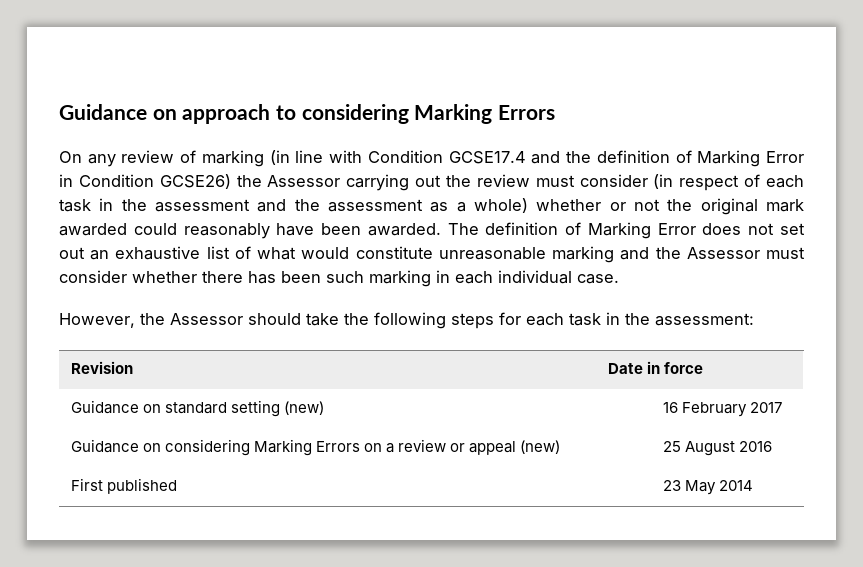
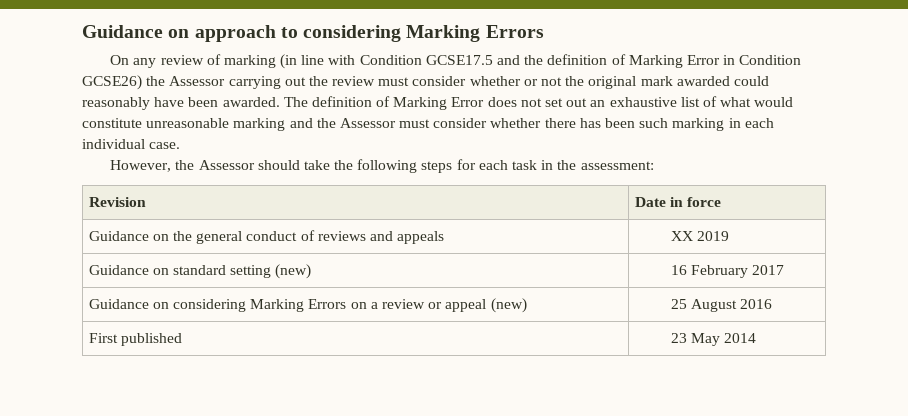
- On any review of marking (in line with Condition GCSE17.4 and the definition of Marking Error in Condition GCSE26) the Assessor carrying out the review must consider (in respect of each task in the assessment and the assessment as a whole) whether or not the original mark awarded could reasonably have been awarded.
+ On any review of marking (in line with Condition GCSE17.5 and the definition of Marking Error in Condition GCSE26) the Assessor carrying out the review must consider whether or not the original mark awarded could reasonably have been awarded.
+ Guidance on the general conduct of reviews and appeals | XX 2019

